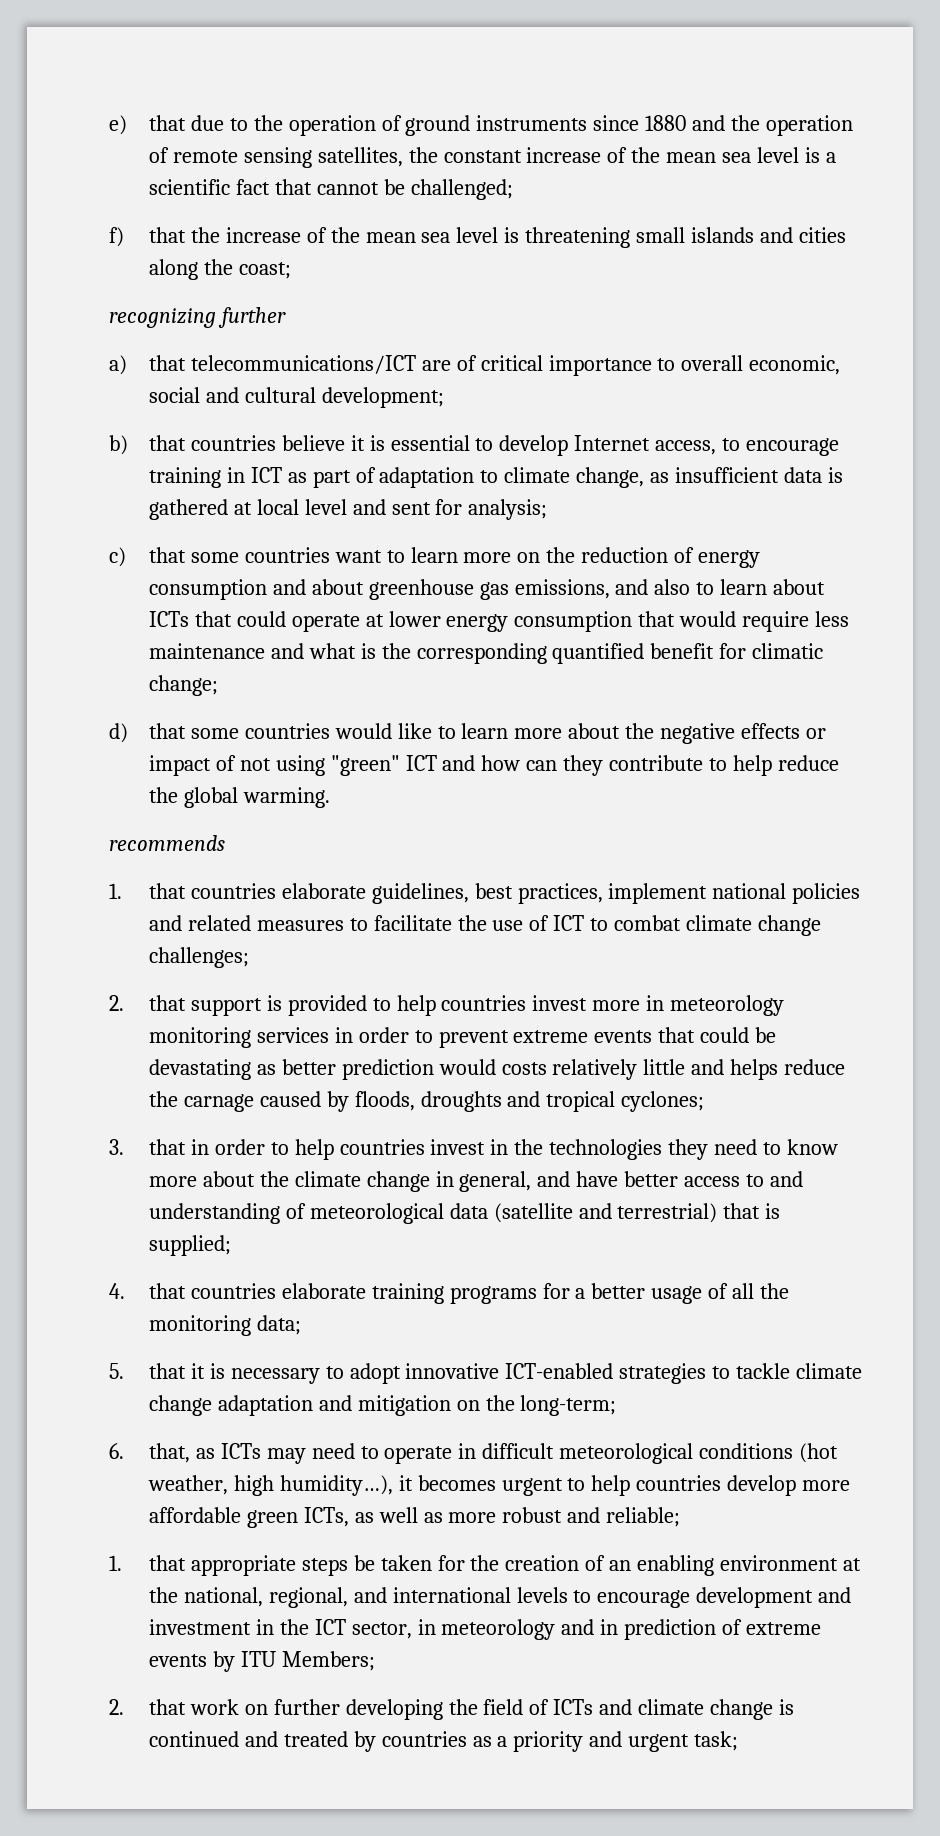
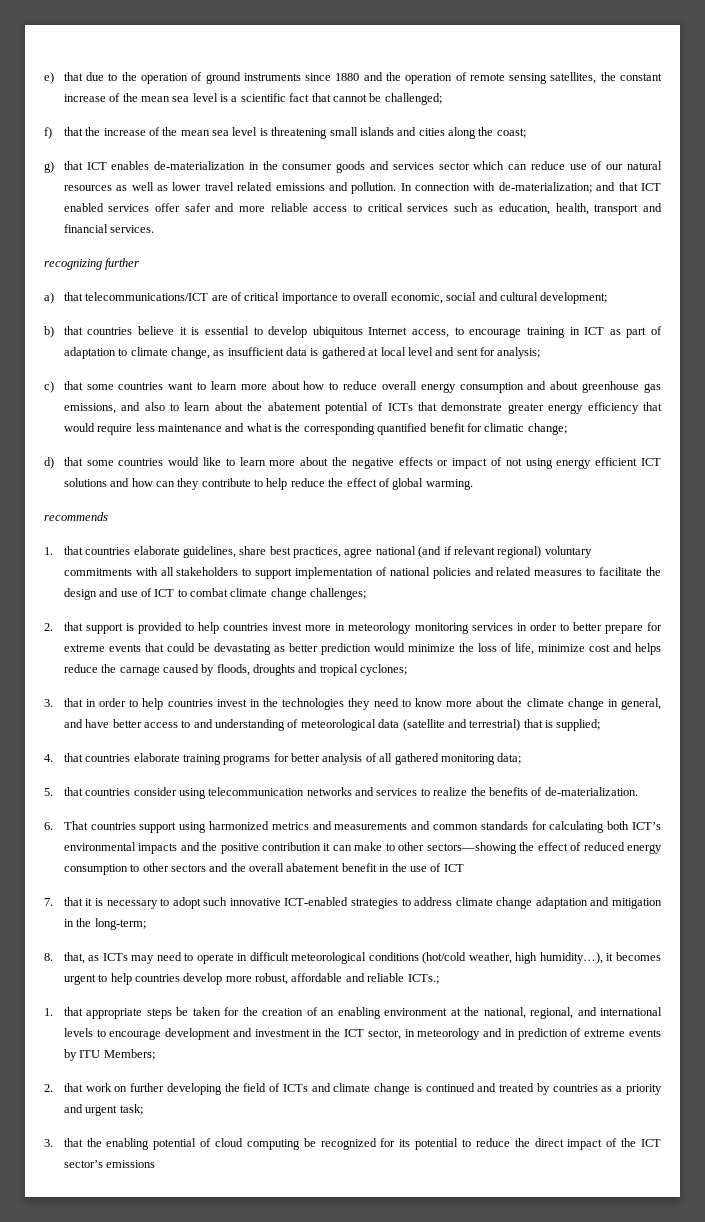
+ g) that ICT enables de-materialization in the consumer goods and services sector which can reduce use of our natural resources as well as lower travel related emissions and pollution. In connection with de-materialization; and that ICT enabled services offer safer and more reliable access to critical services such as education, health, transport and financial services.
- b) that countries believe it is essential to develop Internet access, to encourage training in ICT as part of adaptation to climate change, as insufficient data is gathered at local level and sent for analysis;
+ b) that countries believe it is essential to develop ubiquitous Internet access, to encourage training in ICT as part of adaptation to climate change, as insufficient data is gathered at local level and sent for analysis;
- c) that some countries want to learn more on the reduction of energy consumption and about greenhouse gas emissions, and also to learn about ICTs that could operate at lower energy consumption that would require less maintenance and what is the corresponding quantified benefit for climatic change;
+ c) that some countries want to learn more about how to reduce overall energy consumption and about greenhouse gas emissions, and also to learn about the abatement potential of ICTs that demonstrate greater energy efficiency that would require less maintenance and what is the corresponding quantified benefit for climatic change;
- d) that some countries would like to learn more about the negative effects or impact of not using "green" ICT and how can they contribute to help reduce the global warming.
+ d) that some countries would like to learn more about the negative effects or impact of not using energy efficient ICT solutions and how can they contribute to help reduce the effect of global warming.
- 1. that countries elaborate guidelines, best practices, implement national policies and related measures to facilitate the use of ICT to combat climate change challenges;
+ 1. that countries elaborate guidelines, share best practices, agree national (and if relevant regional) voluntary commitments with all stakeholders to support implementation of national policies and related measures to facilitate the design and use of ICT to combat climate change challenges;
- 2. that support is provided to help countries invest more in meteorology monitoring services in order to prevent extreme events that could be devastating as better prediction would costs relatively little and helps reduce the carnage caused by floods, droughts and tropical cyclones;
+ 2. that support is provided to help countries invest more in meteorology monitoring services in order to better prepare for extreme events that could be devastating as better prediction would minimize the loss of life, minimize cost and helps reduce the carnage caused by floods, droughts and tropical cyclones;
- 4. that countries elaborate training programs for a better usage of all the monitoring data;
+ 4. that countries elaborate training programs for better analysis of all gathered monitoring data;
- 5. that it is necessary to adopt innovative ICT-enabled strategies to tackle climate change adaptation and mitigation on the long-term;
+ 5. that countries consider using telecommunication networks and services to realize the benefits of de-materialization.
+ 6. That countries support using harmonized metrics and measurements and common standards for calculating both ICT’s environmental impacts and the positive contribution it can make to other sectors—showing the effect of reduced energy consumption to other sectors and the overall abatement benefit in the use of ICT
+ 7. that it is necessary to adopt such innovative ICT-enabled strategies to address climate change adaptation and mitigation in the long-term;
- 6. that, as ICTs may need to operate in difficult meteorological conditions (hot weather, high humidity…), it becomes urgent to help countries develop more affordable green ICTs, as well as more robust and reliable;
+ 8. that, as ICTs may need to operate in difficult meteorological conditions (hot/cold weather, high humidity…), it becomes urgent to help countries develop more robust, affordable and reliable ICTs.;
+ 3. that the enabling potential of cloud computing be recognized for its potential to reduce the direct impact of the ICT sector’s emissions

